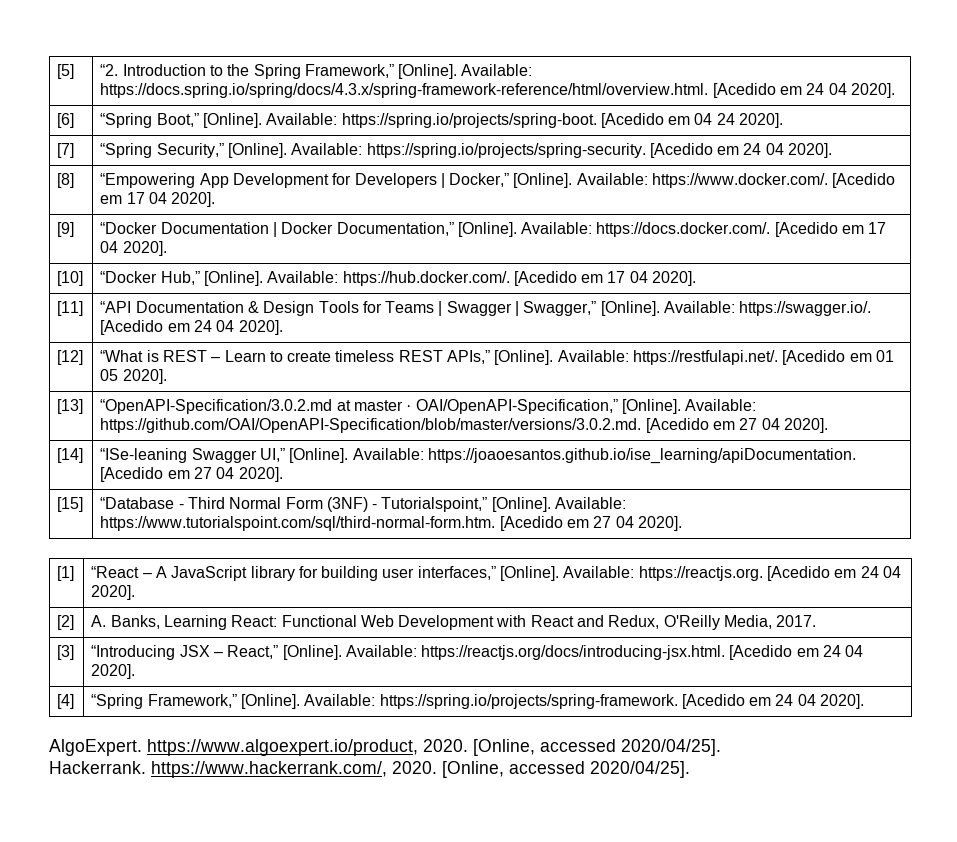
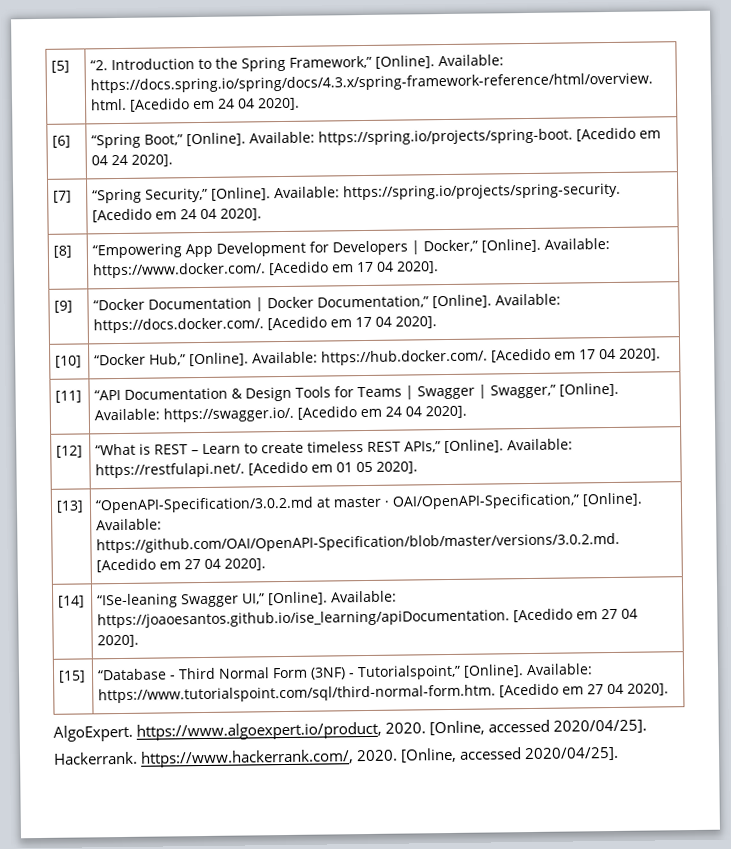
- [1] | “React – A JavaScript library for building user interfaces,” [Online]. Available: https://reactjs.org. [Acedido em 24 04 2020].
- [2] | A. Banks, Learning React: Functional Web Development with React and Redux, O'Reilly Media, 2017.
- [3] | “Introducing JSX – React,” [Online]. Available: https://reactjs.org/docs/introducing-jsx.html. [Acedido em 24 04 2020].
- [4] | “Spring Framework,” [Online]. Available: https://spring.io/projects/spring-framework. [Acedido em 24 04 2020].

